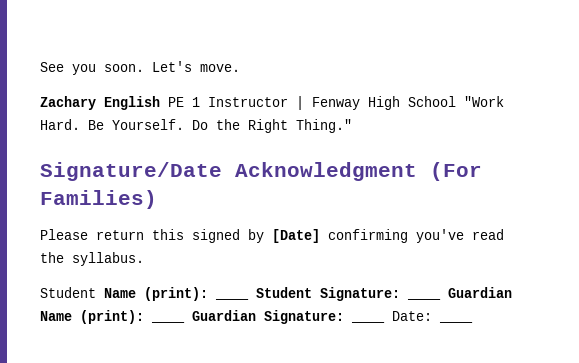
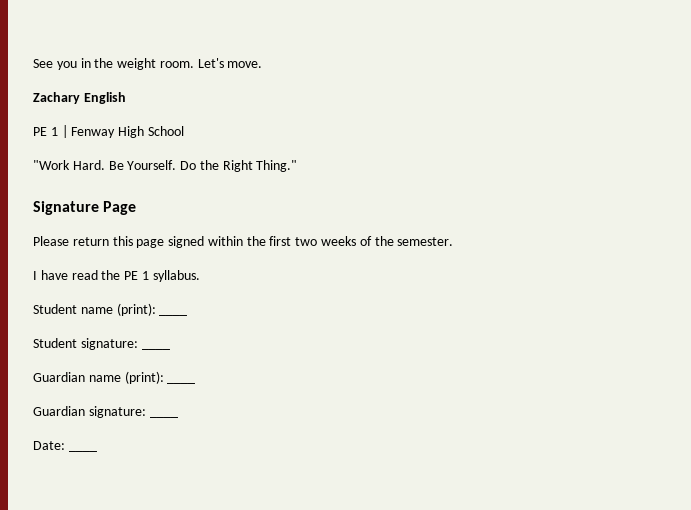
- See you soon.
+ See you in the weight room.
- Zachary English PE 1 Instructor | Fenway High School "Work Hard.
+ Zachary English
+ PE 1 | Fenway High School
+ "Work Hard.
- Signature/Date Acknowledgment (For Families)
+ Signature Page
- Please return this signed by [Date] confirming you've read the syllabus.
+ Please return this page signed within the first two weeks of the semester.
+ I have read the PE 1 syllabus.
- Student Name (print): ____ Student Signature: ____ Guardian Name (print): ____ Guardian Signature: ____ Date: ____
+ Student name (print): ____
+ Student signature: ____
+ Guardian name (print): ____
+ Guardian signature: ____
+ Date: ____

